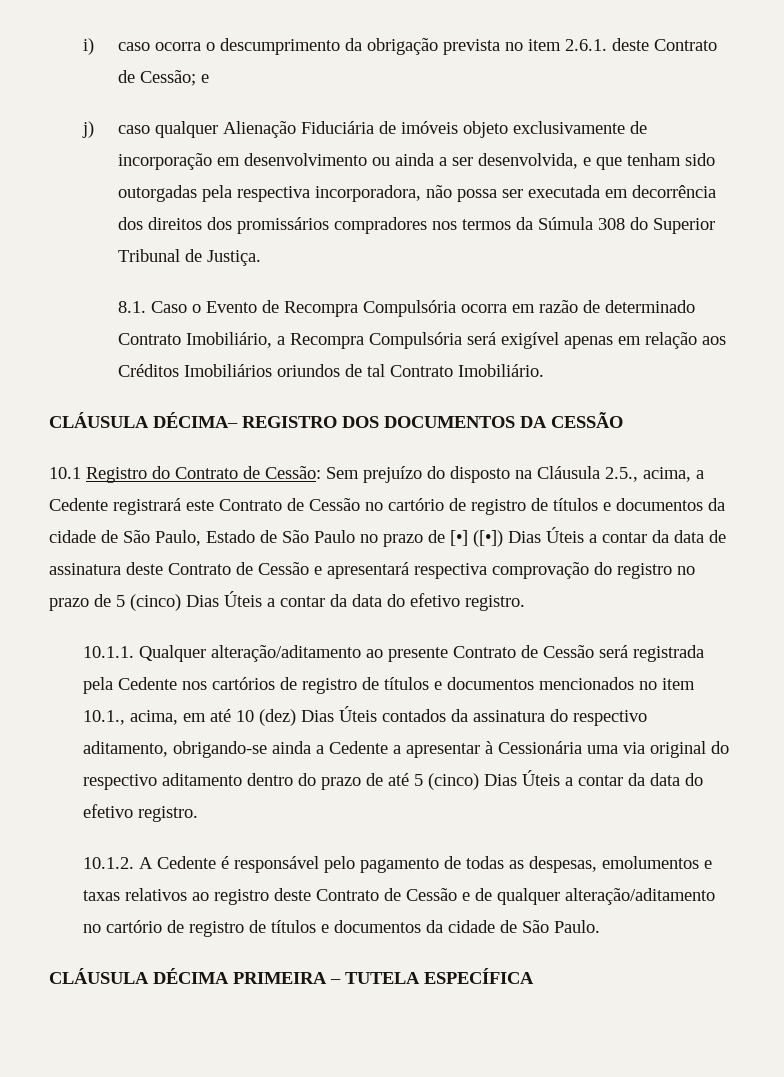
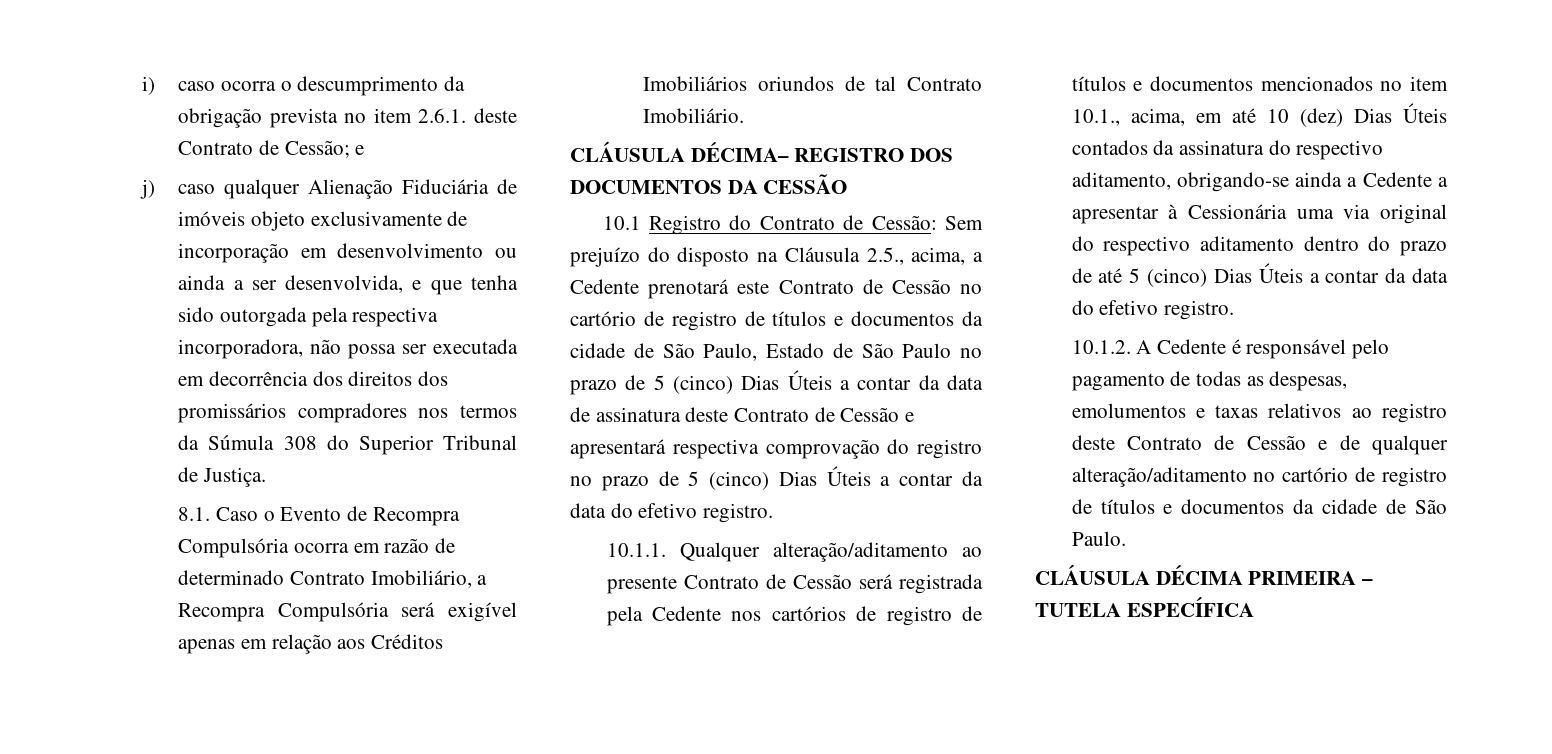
- j) caso qualquer Alienação Fiduciária de imóveis objeto exclusivamente de incorporação em desenvolvimento ou ainda a ser desenvolvida, e que tenham sido outorgadas pela respectiva incorporadora, não possa ser executada em decorrência dos direitos dos promissários compradores nos termos da Súmula 308 do Superior Tribunal de Justiça.
+ j) caso qualquer Alienação Fiduciária de imóveis objeto exclusivamente de incorporação em desenvolvimento ou ainda a ser desenvolvida, e que tenha sido outorgada pela respectiva incorporadora, não possa ser executada em decorrência dos direitos dos promissários compradores nos termos da Súmula 308 do Superior Tribunal de Justiça.
- Sem prejuízo do disposto na Cláusula 2.5., acima, a Cedente registrará este Contrato de Cessão no cartório de registro de títulos e documentos da cidade de São Paulo, Estado de São Paulo no prazo de [•] ([•]) Dias Úteis a contar da data de assinatura deste Contrato de Cessão e apresentará respectiva comprovação do registro no prazo de 5 (cinco) Dias Úteis a contar da data do efetivo registro.
+ Sem prejuízo do disposto na Cláusula 2.5., acima, a Cedente prenotará este Contrato de Cessão no cartório de registro de títulos e documentos da cidade de São Paulo, Estado de São Paulo no prazo de 5 (cinco) Dias Úteis a contar da data de assinatura deste Contrato de Cessão e apresentará respectiva comprovação do registro no prazo de 5 (cinco) Dias Úteis a contar da data do efetivo registro.

